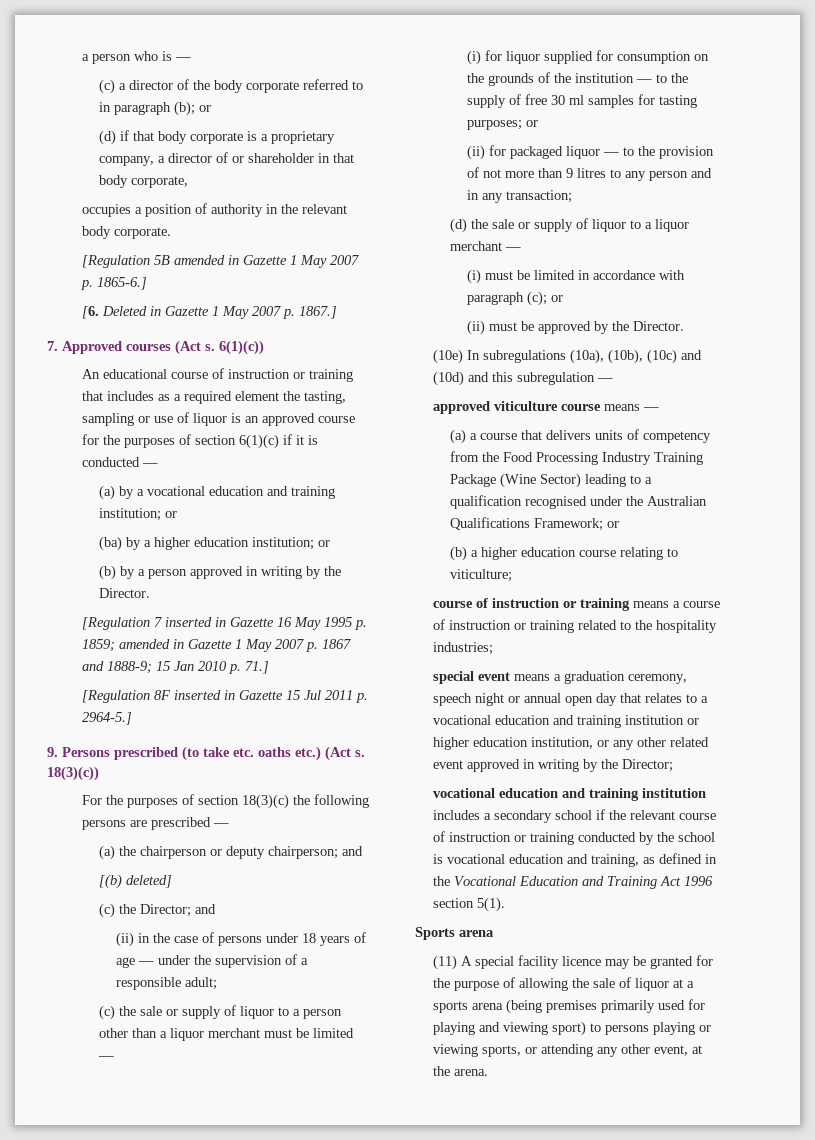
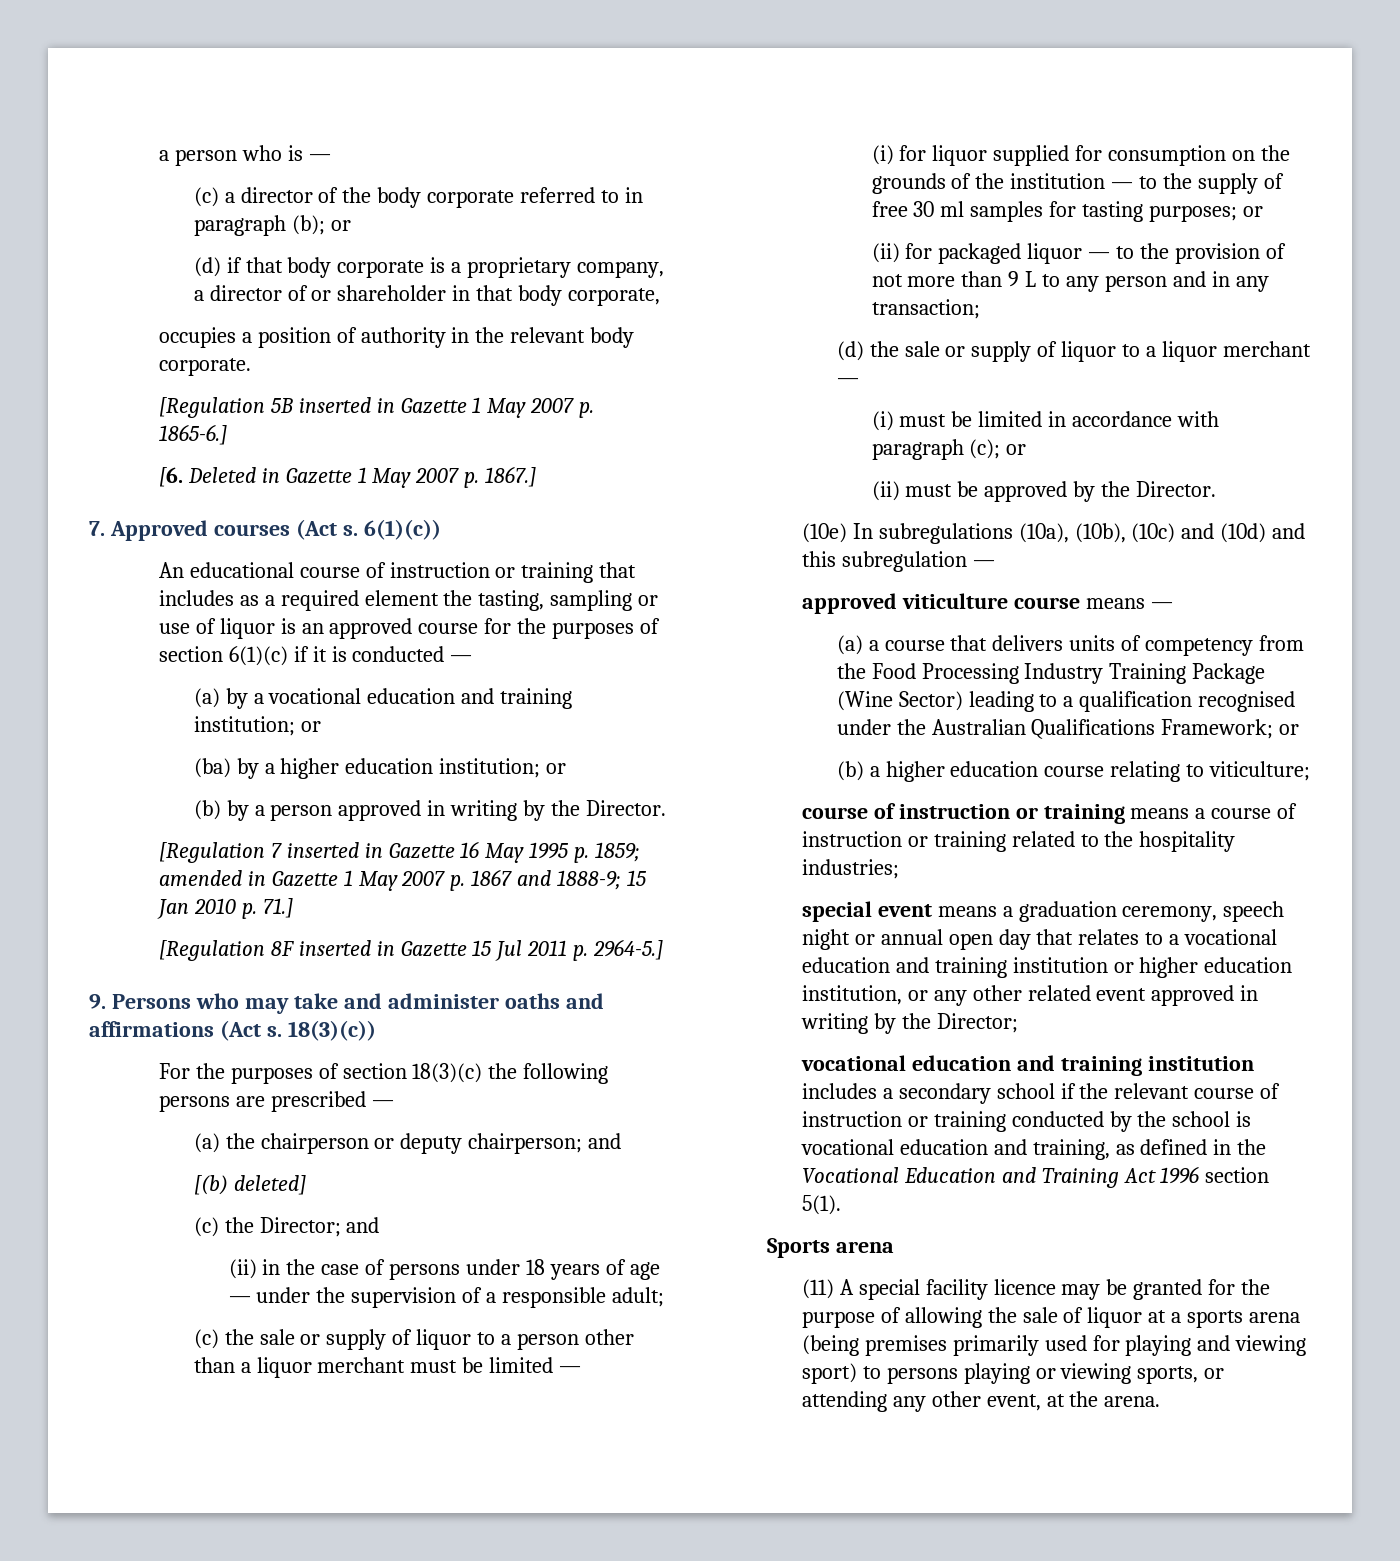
- [Regulation 5B amended in Gazette 1 May 2007 p. 1865-6.]
+ [Regulation 5B inserted in Gazette 1 May 2007 p. 1865-6.]
- 9. Persons prescribed (to take etc. oaths etc.) (Act s.
+ 9. Persons who may take and administer oaths and affirmations (Act s.
- (ii) for packaged liquor — to the provision of not more than 9 litres to any person and in any transaction;
+ (ii) for packaged liquor — to the provision of not more than 9 L to any person and in any transaction;

